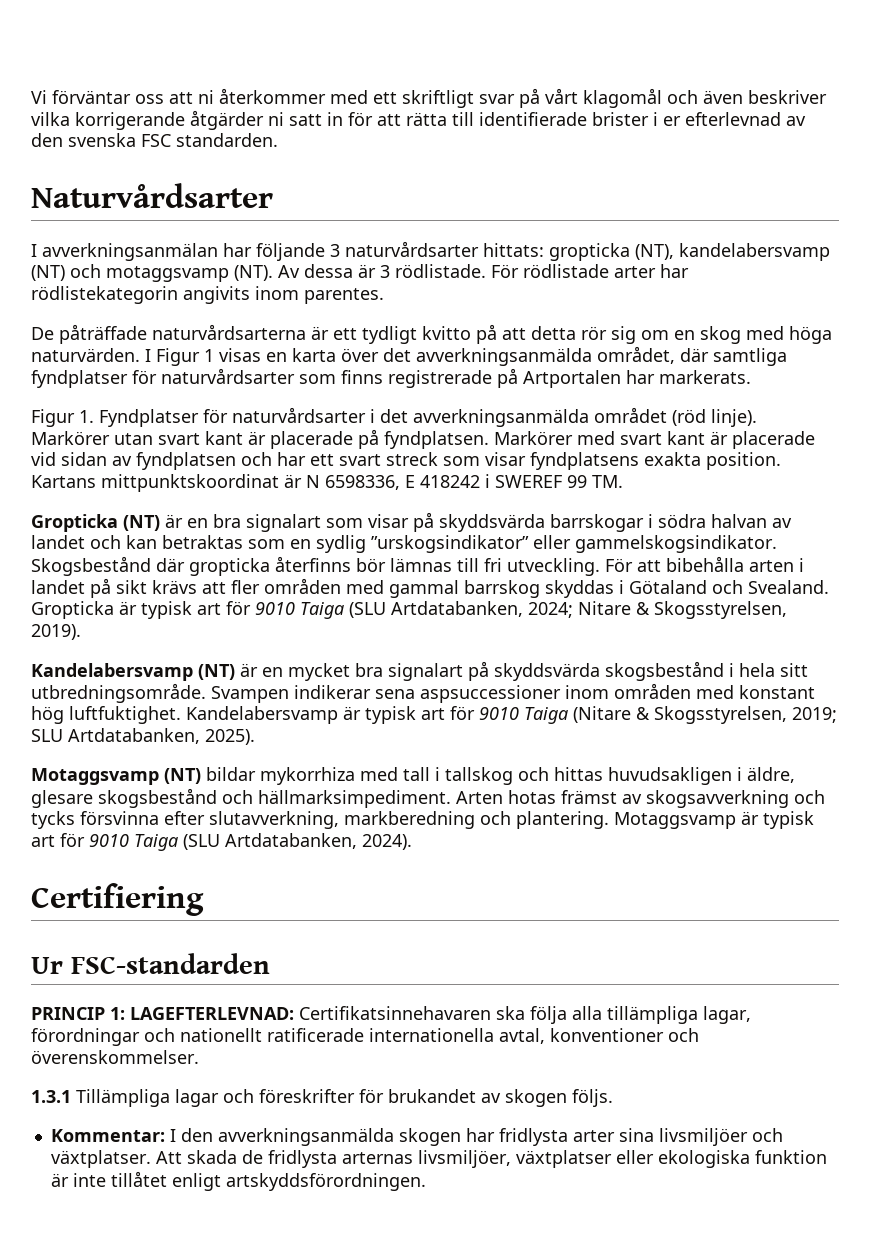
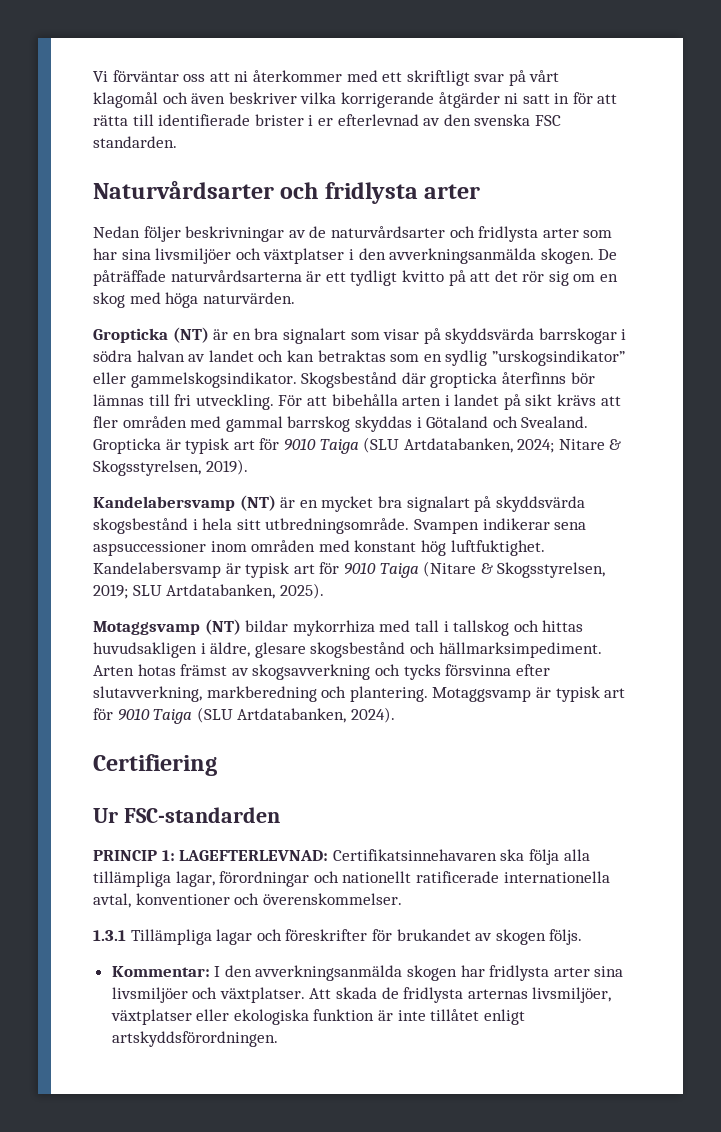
- Naturvårdsarter
- I avverkningsanmälan har följande 3 naturvårdsarter hittats: gropticka (NT), kandelabersvamp (NT) och motaggsvamp (NT). Av dessa är 3 rödlistade. För rödlistade arter har rödlistekategorin angivits inom parentes.
- De påträffade naturvårdsarterna är ett tydligt kvitto på att detta rör sig om en skog med höga naturvärden. I Figur 1 visas en karta över det avverkningsanmälda området, där samtliga fyndplatser för naturvårdsarter som finns registrerade på Artportalen har markerats.
- Figur 1. Fyndplatser för naturvårdsarter i det avverkningsanmälda området (röd linje). Markörer utan svart kant är placerade på fyndplatsen. Markörer med svart kant är placerade vid sidan av fyndplatsen och har ett svart streck som visar fyndplatsens exakta position. Kartans mittpunktskoordinat är N 6598336, E 418242 i SWEREF 99 TM.
+ Naturvårdsarter och fridlysta arter
+ Nedan följer beskrivningar av de naturvårdsarter och fridlysta arter som har sina livsmiljöer och växtplatser i den avverkningsanmälda skogen. De påträffade naturvårdsarterna är ett tydligt kvitto på att det rör sig om en skog med höga naturvärden.

